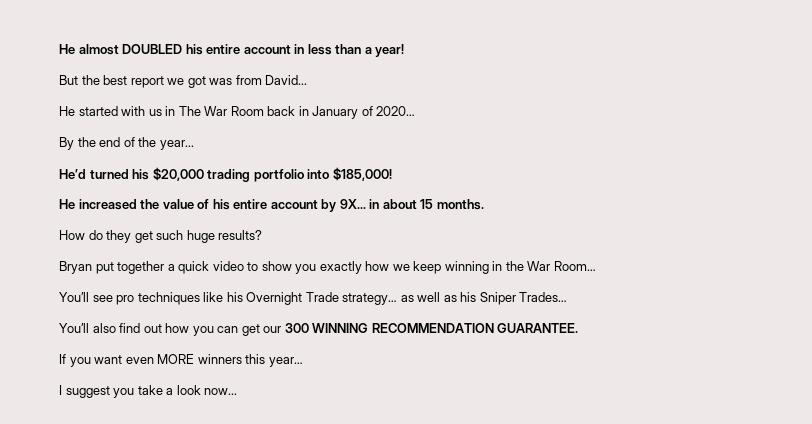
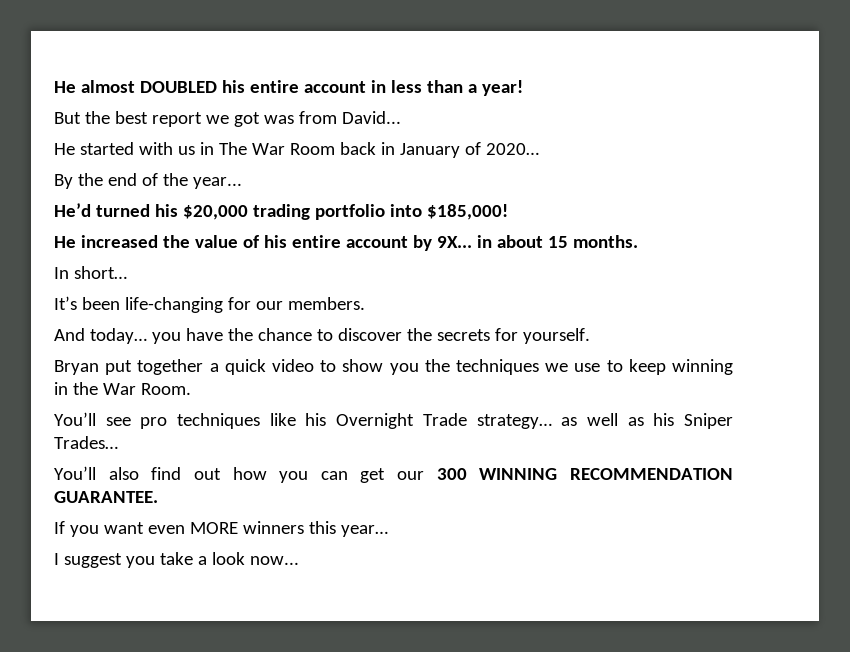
- How do they get such huge results?
+ In short…
+ It’s been life-changing for our members.
+ And today… you have the chance to discover the secrets for yourself.
- Bryan put together a quick video to show you exactly how we keep winning in the War Room…
+ Bryan put together a quick video to show you the techniques we use to keep winning in the War Room.

